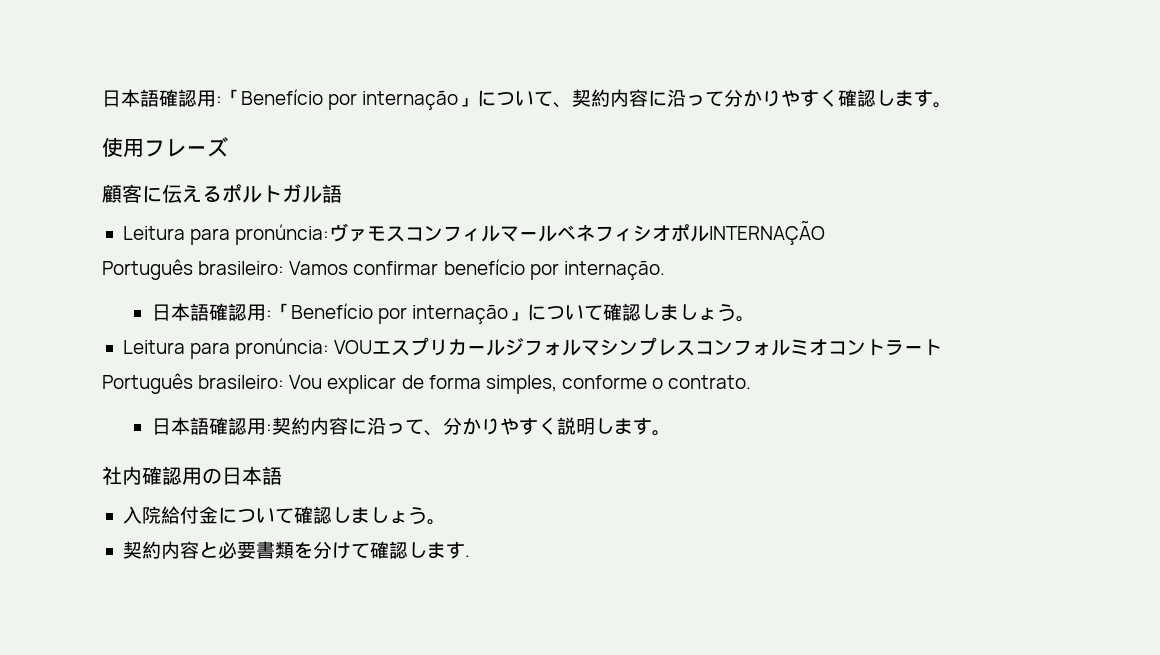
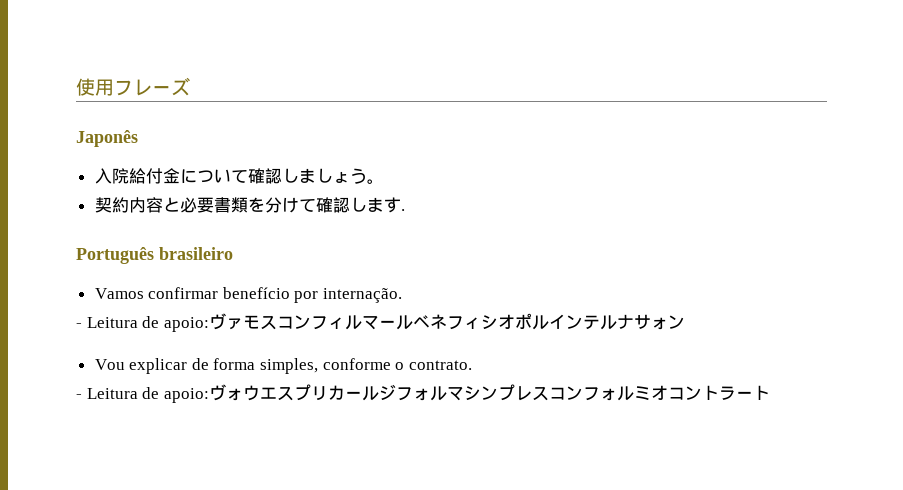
- 日本語確認用:「Benefício por internação」について、契約内容に沿って分かりやすく確認します。
  使用フレーズ
- 顧客に伝えるポルトガル語
- Leitura para pronúncia:ヴァモスコンフィルマールベネフィシオポルINTERNAÇÃO
- Português brasileiro: Vamos confirmar benefício por internação.
- 日本語確認用:「Benefício por internação」について確認しましょう。
- Leitura para pronúncia: VOUエスプリカールジフォルマシンプレスコンフォルミオコントラート
- Português brasileiro: Vou explicar de forma simples, conforme o contrato.
- 日本語確認用:契約内容に沿って、分かりやすく説明します。
- 社内確認用の日本語
+ Japonês
+ Português brasileiro
+ Vamos confirmar benefício por internação.
+ - Leitura de apoio:ヴァモスコンフィルマールベネフィシオポルインテルナサォン
+ Vou explicar de forma simples, conforme o contrato.
+ - Leitura de apoio:ヴォウエスプリカールジフォルマシンプレスコンフォルミオコントラート

